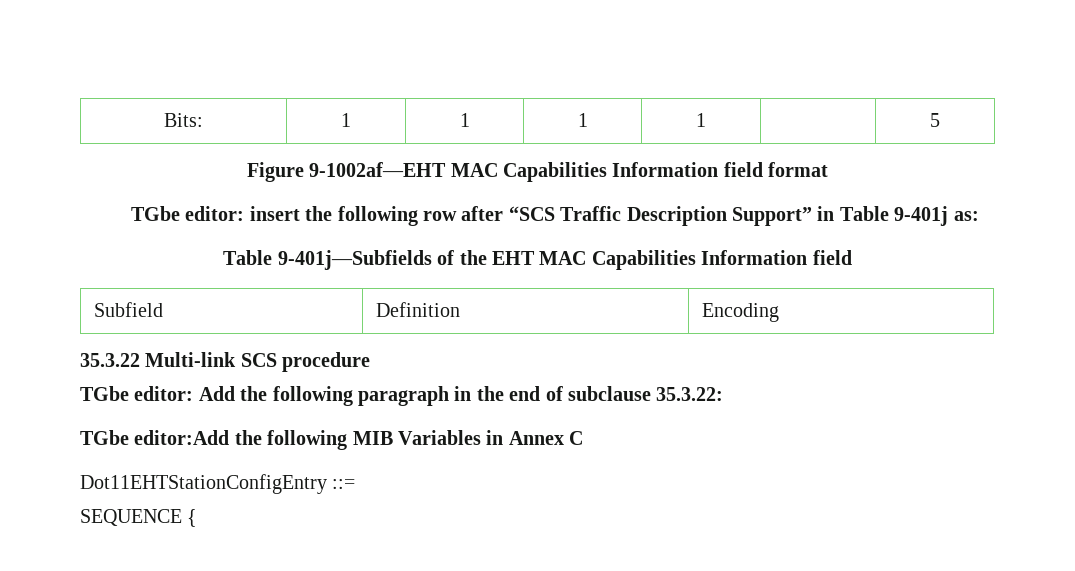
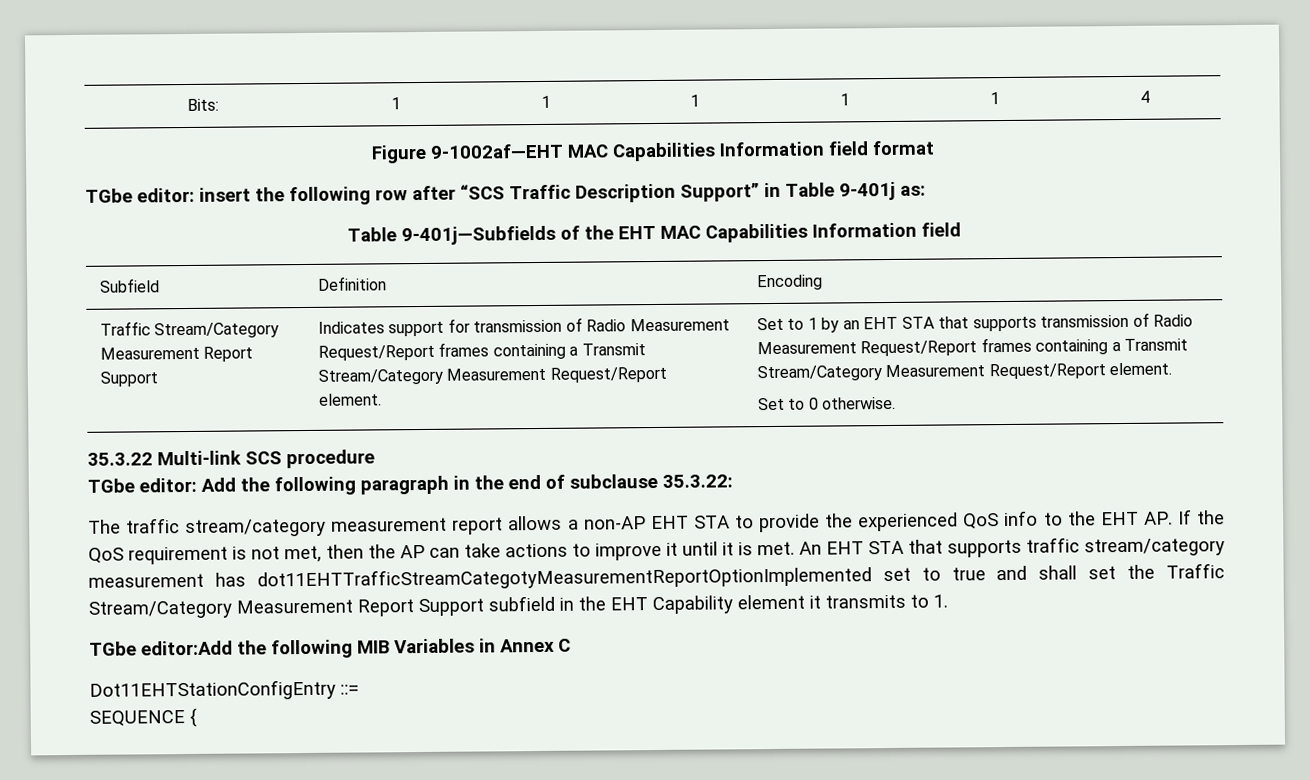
- Bits: | 1 | 1 | 1 | 1 | | 5
+ Bits: | 1 | 1 | 1 | 1 | 1 | 4
+ Traffic Stream/Category Measurement Report Support | Indicates support for transmission of Radio Measurement Request/Report frames containing a Transmit Stream/Category Measurement Request/Report element. | Set to 1 by an EHT STA that supports transmission of Radio Measurement Request/Report frames containing a Transmit Stream/Category Measurement Request/Report element.
+ Set to 0 otherwise.
+ The traffic stream/category measurement report allows a non-AP EHT STA to provide the experienced QoS info to the EHT AP. If the QoS requirement is not met, then the AP can take actions to improve it until it is met. An EHT STA that supports traffic stream/category measurement has dot11EHTTrafficStreamCategotyMeasurementReportOptionImplemented set to true and shall set the Traffic Stream/Category Measurement Report Support subfield in the EHT Capability element it transmits to 1.

